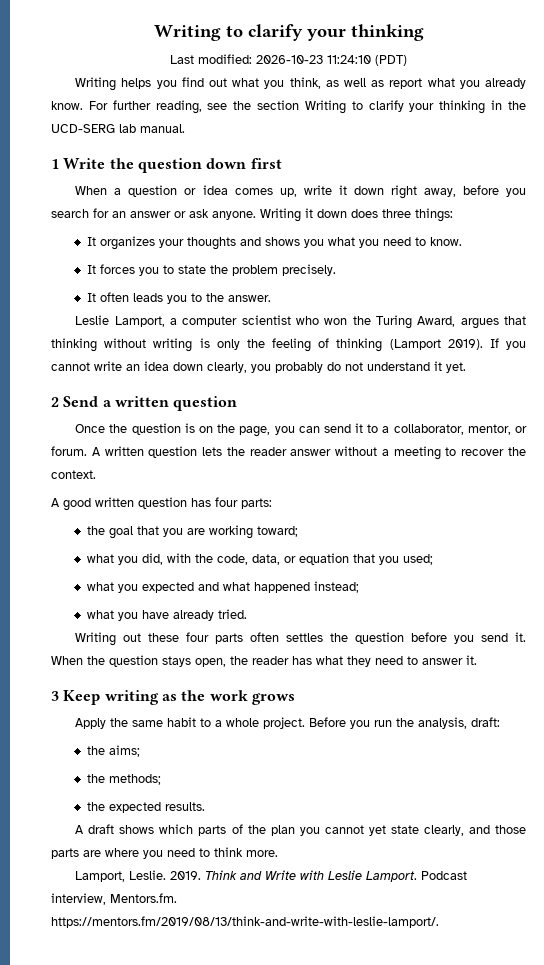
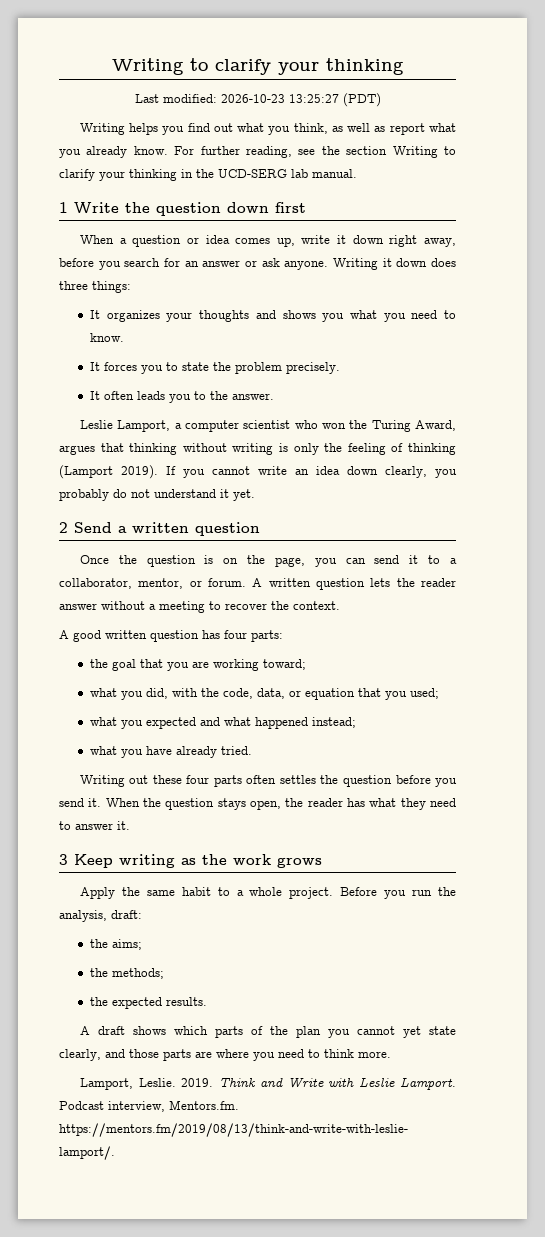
- Last modified: 2026-10-23 11:24:10 (PDT)
+ Last modified: 2026-10-23 13:25:27 (PDT)

